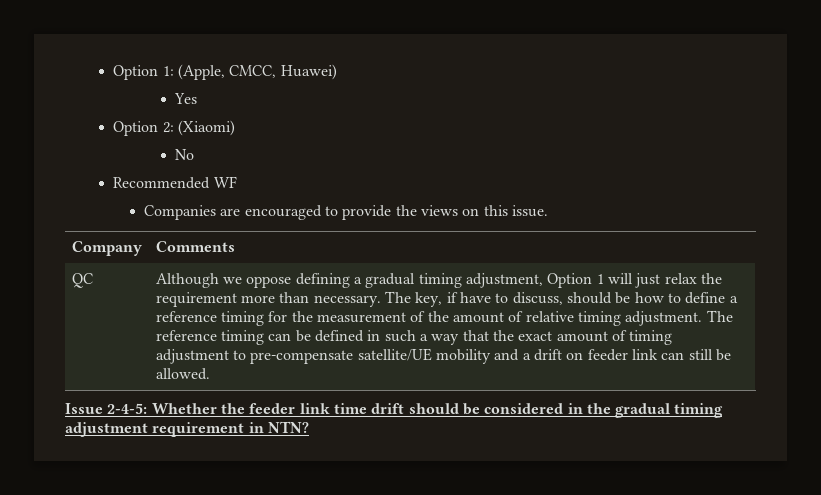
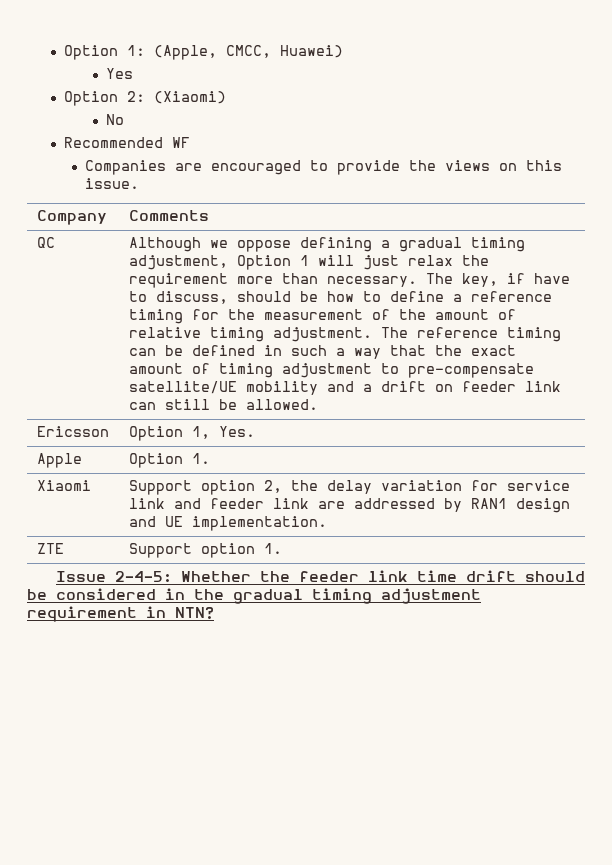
+ Ericsson | Option 1, Yes.
+ Apple | Option 1.
+ Xiaomi | Support option 2, the delay variation for service link and feeder link are addressed by RAN1 design and UE implementation.
+ ZTE | Support option 1.

